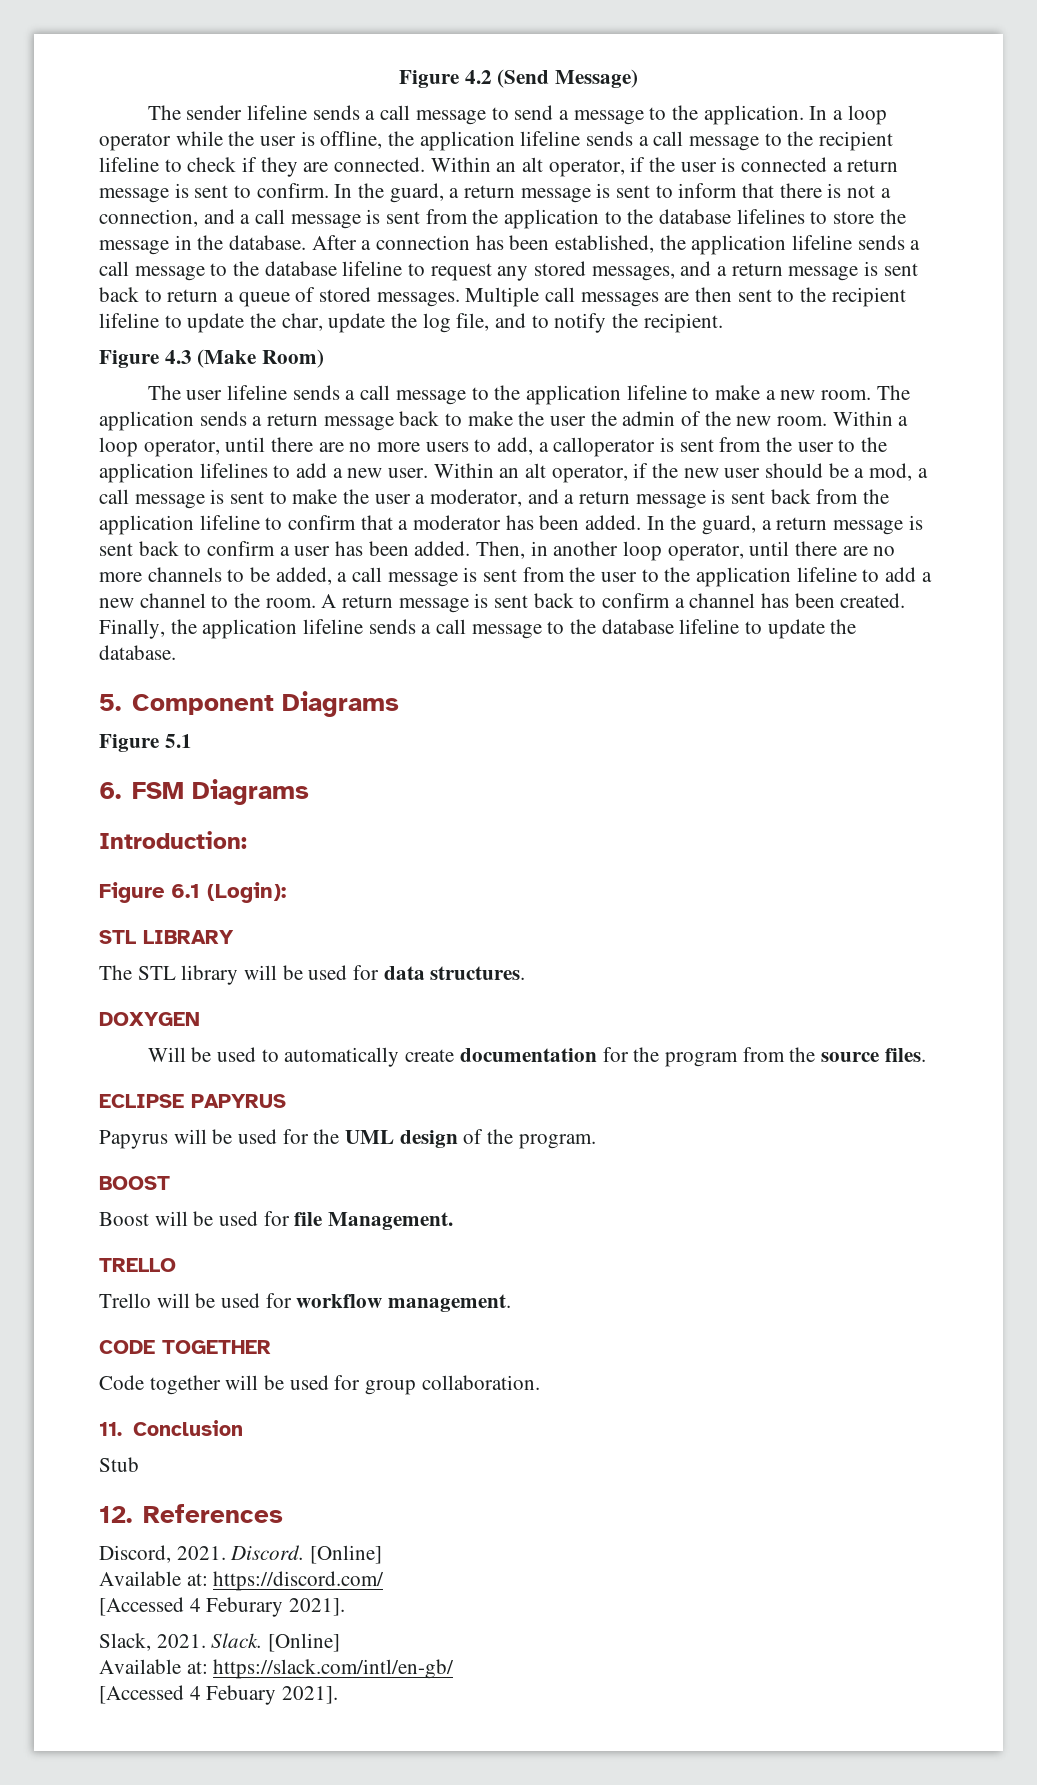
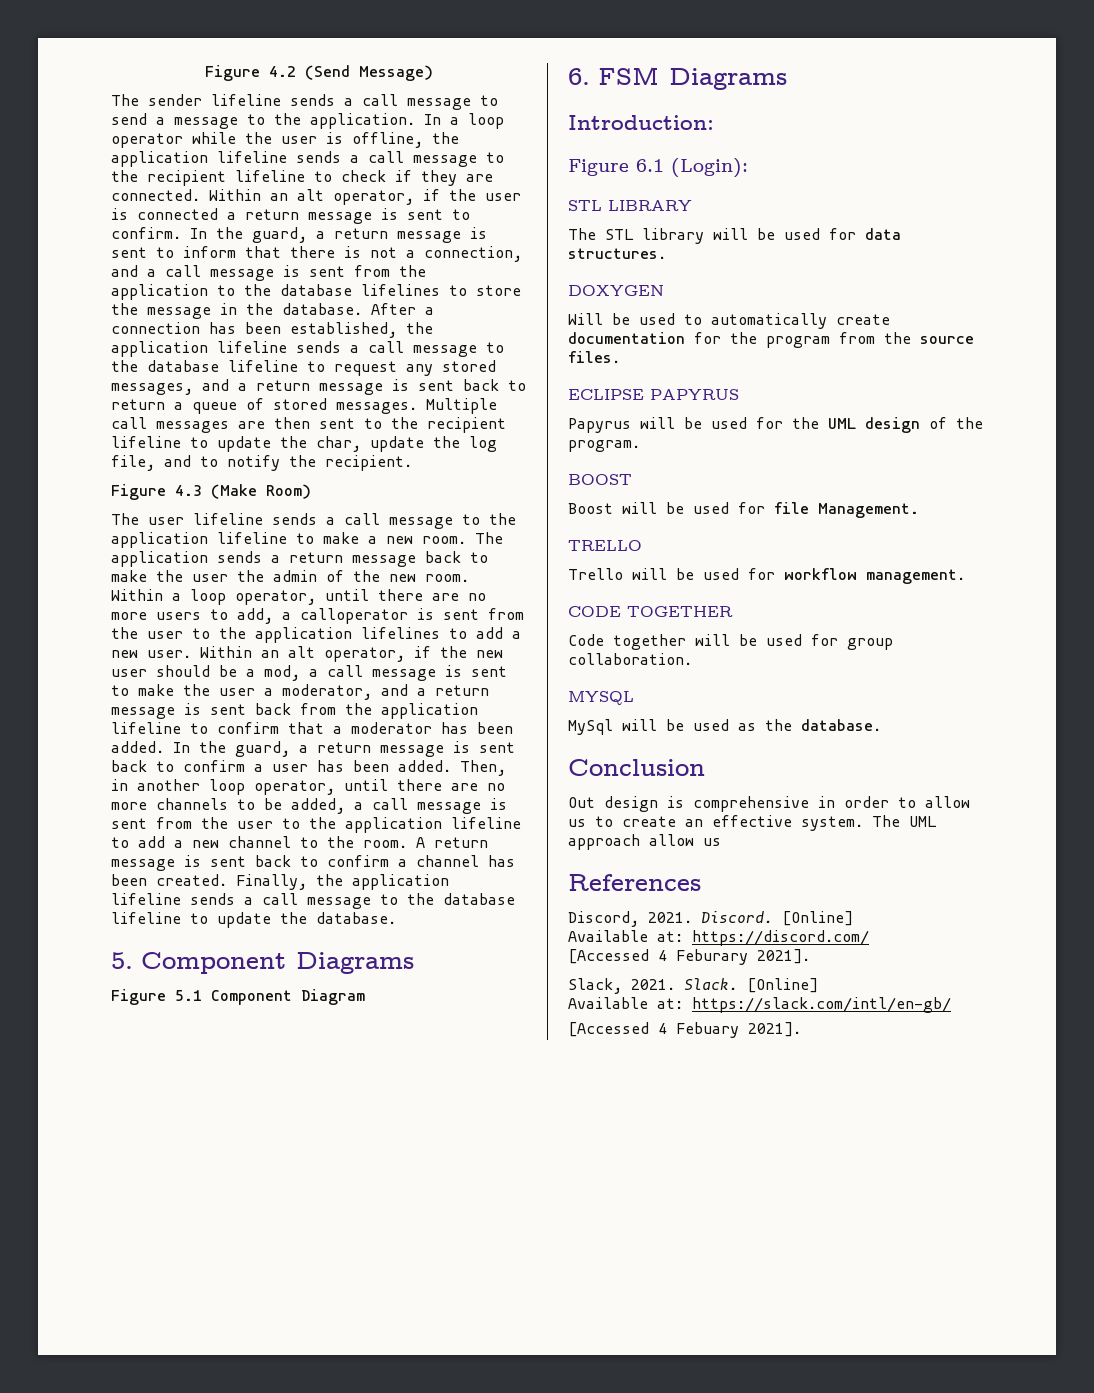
- Figure 5.1
+ Figure 5.1 Component Diagram
- 11. Conclusion
- Stub
- 12. References
+ MYSQL
+ MySql will be used as the database.
+ Conclusion
+ Out design is comprehensive in order to allow us to create an effective system. The UML approach allow us
+ References

